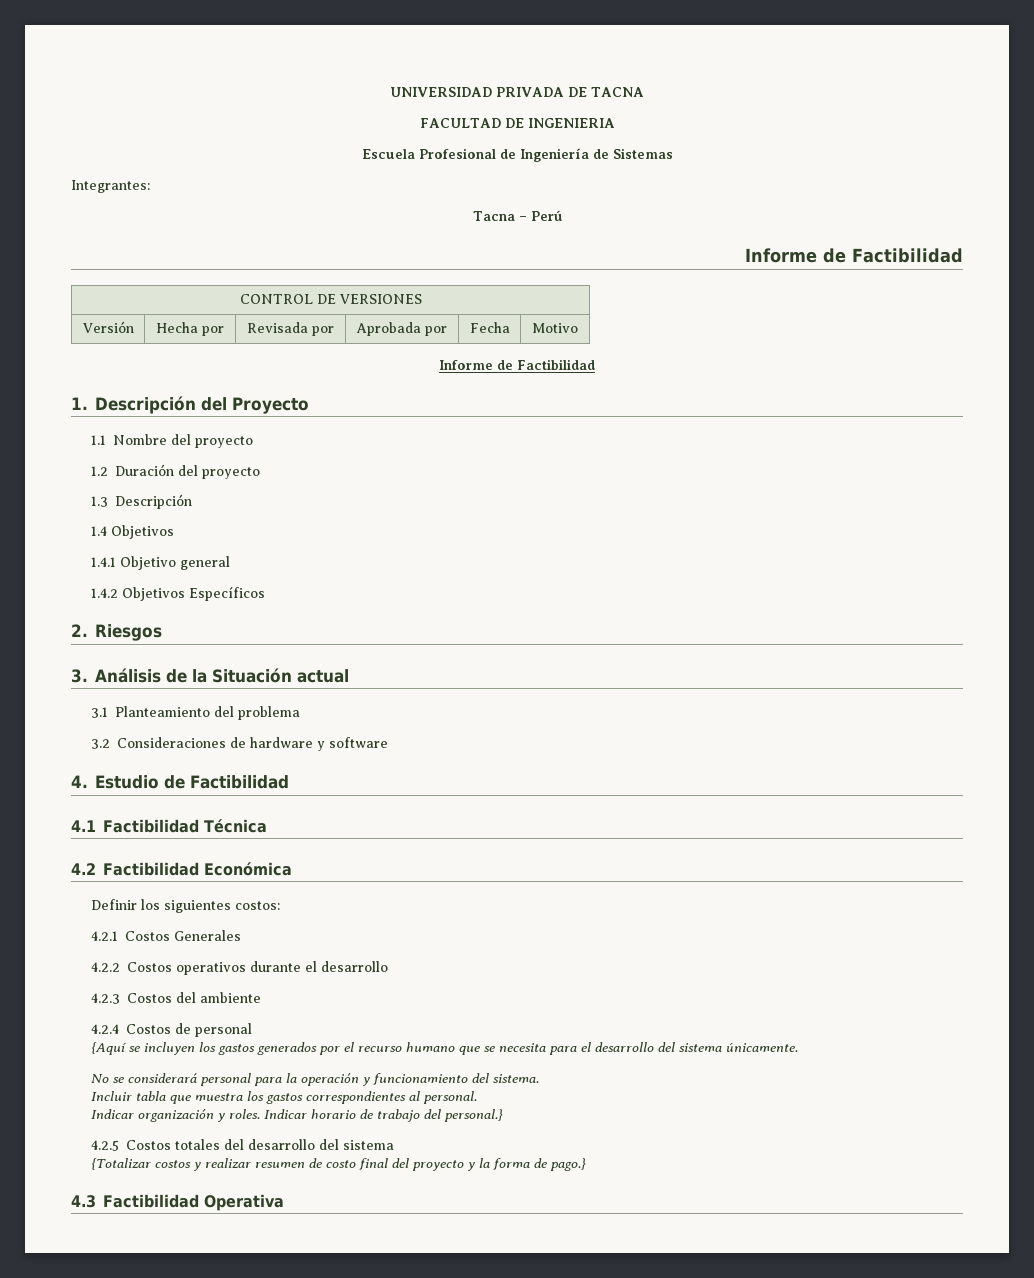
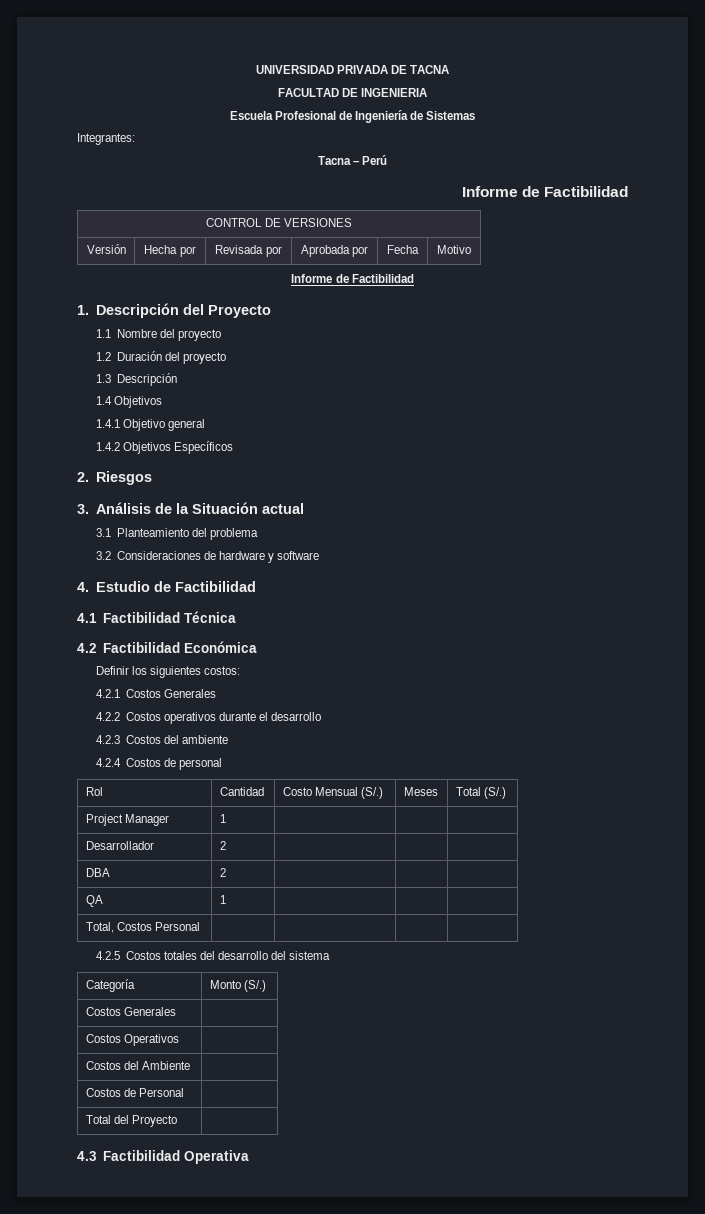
- {Aquí se incluyen los gastos generados por el recurso humano que se necesita para el desarrollo del sistema únicamente.
- No se considerará personal para la operación y funcionamiento del sistema.
- Incluir tabla que muestra los gastos correspondientes al personal.
- Indicar organización y roles. Indicar horario de trabajo del personal.}
+ Rol | Cantidad | Costo Mensual (S/.) | Meses | Total (S/.)
+ Project Manager | 1 | | |
+ Desarrollador | 2 | | |
+ DBA | 2 | | |
+ QA | 1 | | |
+ Total, Costos Personal | | | |
- {Totalizar costos y realizar resumen de costo final del proyecto y la forma de pago.}
+ Categoría | Monto (S/.)
+ Costos Generales |
+ Costos Operativos |
+ Costos del Ambiente |
+ Costos de Personal |
+ Total del Proyecto |

